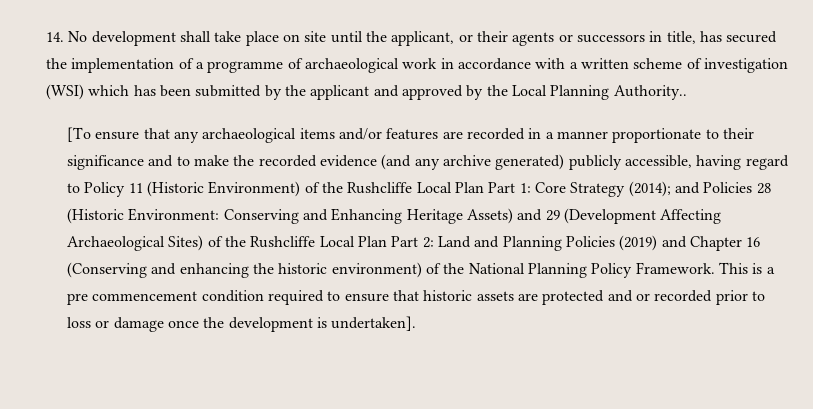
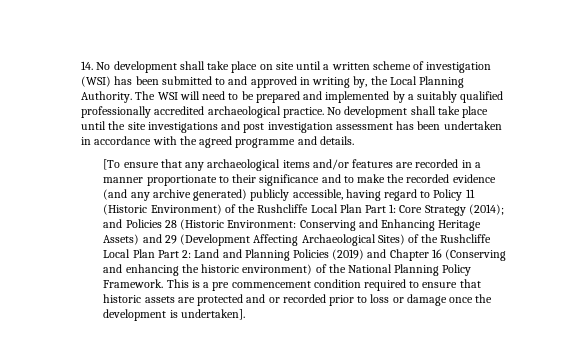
- 14. No development shall take place on site until the applicant, or their agents or successors in title, has secured the implementation of a programme of archaeological work in accordance with a written scheme of investigation (WSI) which has been submitted by the applicant and approved by the Local Planning Authority..
+ 14. No development shall take place on site until a written scheme of investigation (WSI) has been submitted to and approved in writing by, the Local Planning Authority. The WSI will need to be prepared and implemented by a suitably qualified professionally accredited archaeological practice. No development shall take place until the site investigations and post investigation assessment has been undertaken in accordance with the agreed programme and details.

